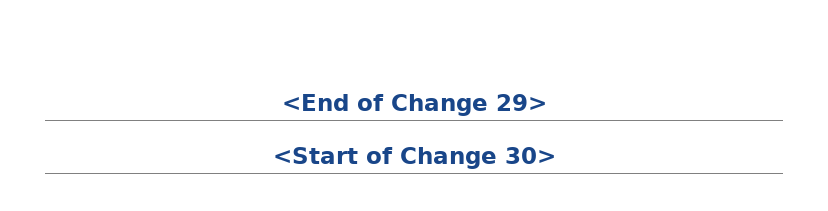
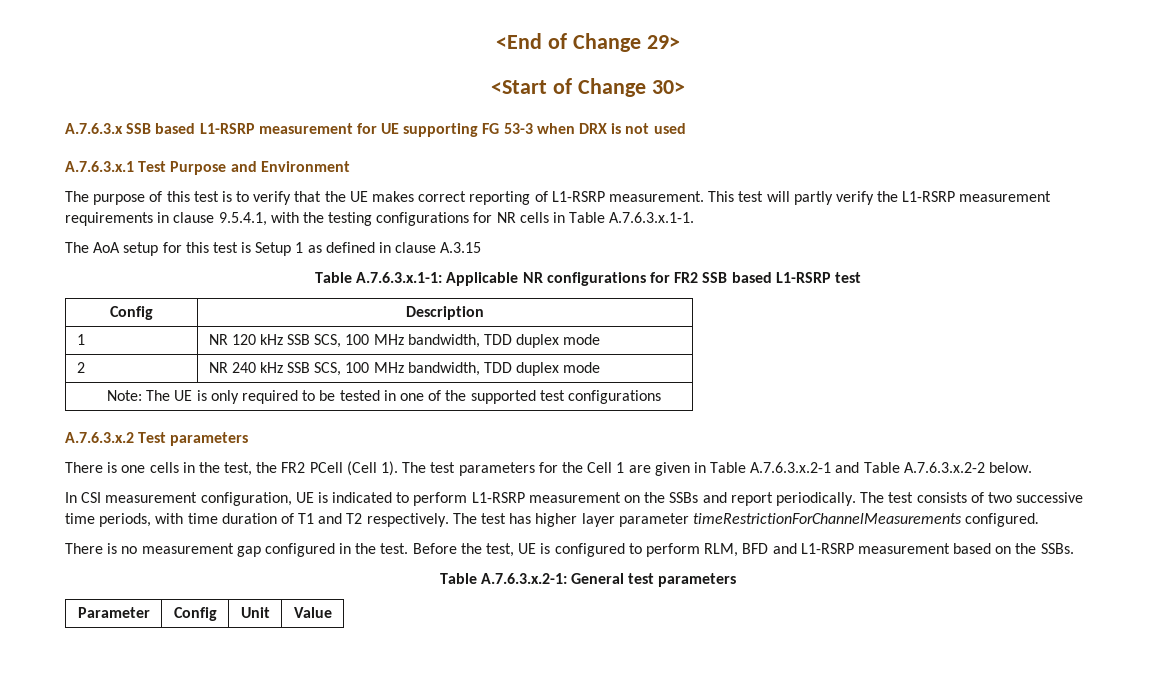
+ A.7.6.3.x SSB based L1-RSRP measurement for UE supporting FG 53-3 when DRX is not used
+ A.7.6.3.x.1 Test Purpose and Environment
+ The purpose of this test is to verify that the UE makes correct reporting of L1-RSRP measurement. This test will partly verify the L1-RSRP measurement requirements in clause 9.5.4.1, with the testing configurations for NR cells in Table A.7.6.3.x.1-1.
+ The AoA setup for this test is Setup 1 as defined in clause A.3.15
+ Table A.7.6.3.x.1-1: Applicable NR configurations for FR2 SSB based L1-RSRP test
+ Config | Description
+ 1 | NR 120 kHz SSB SCS, 100 MHz bandwidth, TDD duplex mode
+ 2 | NR 240 kHz SSB SCS, 100 MHz bandwidth, TDD duplex mode
+ Note: The UE is only required to be tested in one of the supported test configurations
+ A.7.6.3.x.2 Test parameters
+ There is one cells in the test, the FR2 PCell (Cell 1). The test parameters for the Cell 1 are given in Table A.7.6.3.x.2-1 and Table A.7.6.3.x.2-2 below.
+ In CSI measurement configuration, UE is indicated to perform L1-RSRP measurement on the SSBs and report periodically. The test consists of two successive time periods, with time duration of T1 and T2 respectively. The test has higher layer parameter timeRestrictionForChannelMeasurements configured.
+ There is no measurement gap configured in the test. Before the test, UE is configured to perform RLM, BFD and L1-RSRP measurement based on the SSBs.
+ Table A.7.6.3.x.2-1: General test parameters
+ Parameter | Config | Unit | Value

